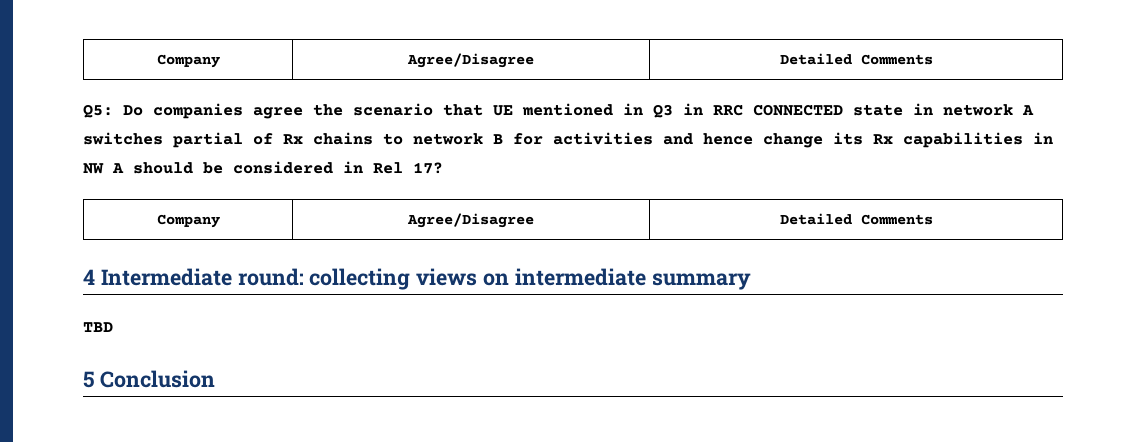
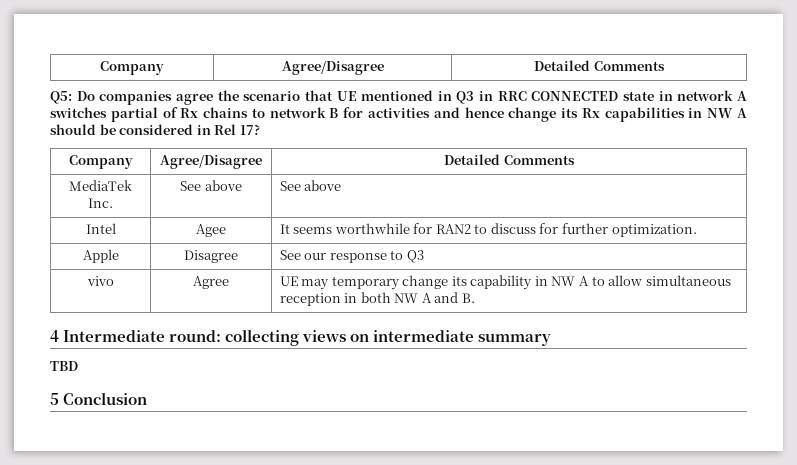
+ MediaTek Inc. | See above | See above
+ Intel | Agee | It seems worthwhile for RAN2 to discuss for further optimization.
+ Apple | Disagree | See our response to Q3
+ vivo | Agree | UE may temporary change its capability in NW A to allow simultaneous reception in both NW A and B.

